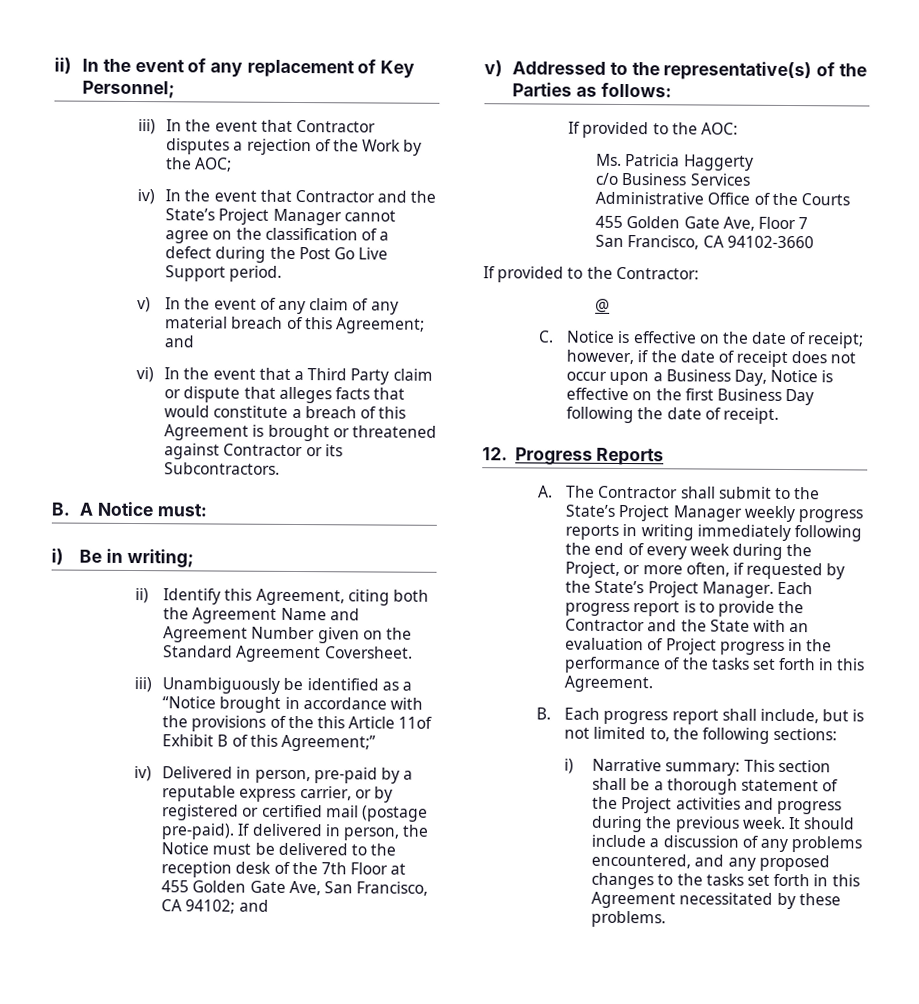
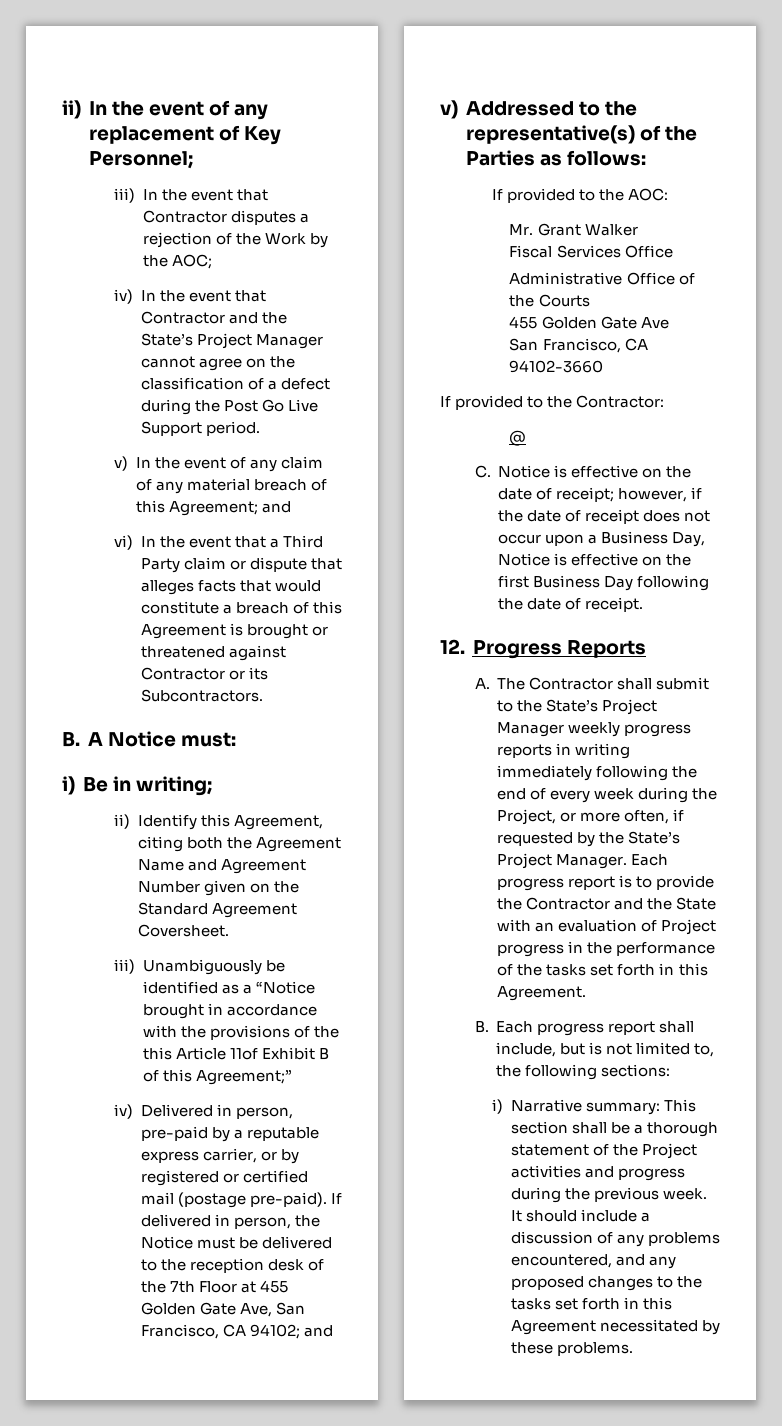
- Ms. Patricia Haggerty
- c/o Business Services
+ Mr. Grant Walker
+ Fiscal Services Office
- 455 Golden Gate Ave, Floor 7
+ 455 Golden Gate Ave

